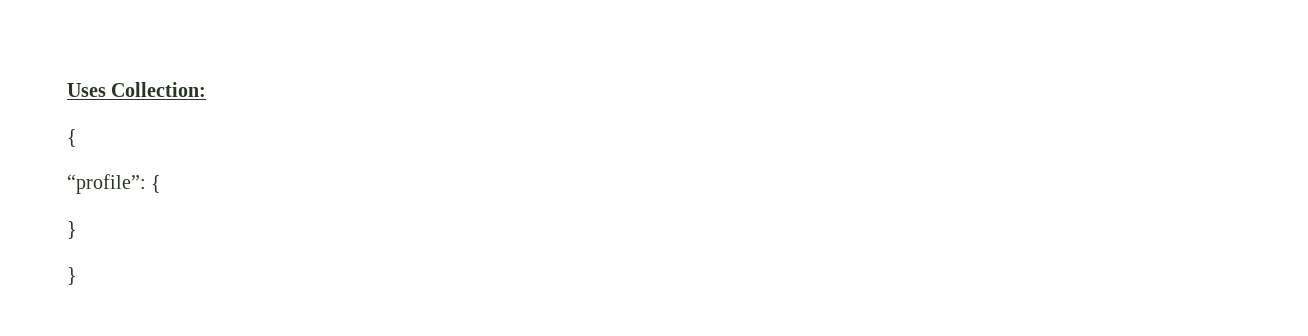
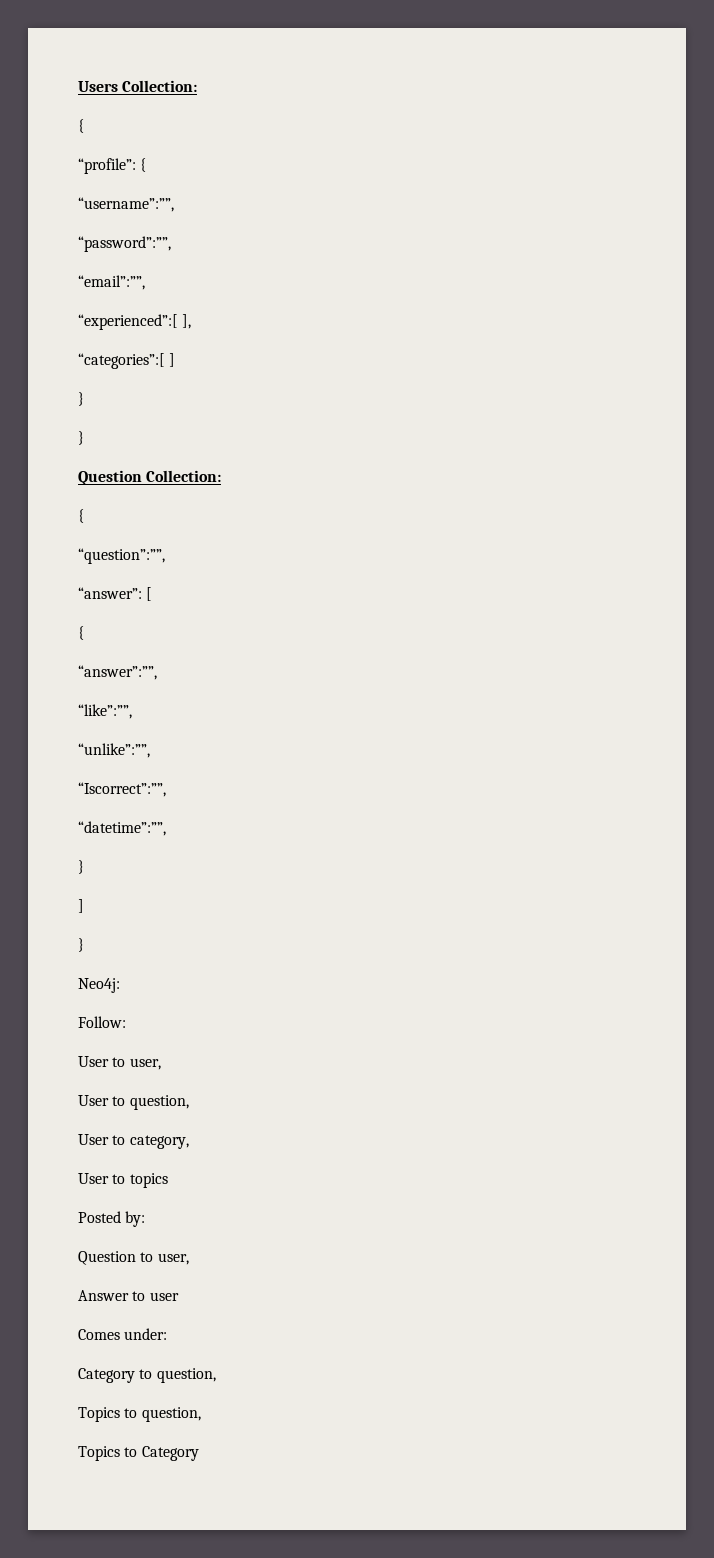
- Uses Collection:
+ Users Collection:
  “profile”: {
+ “username”:””,
+ “password”:””,
+ “email”:””,
+ “experienced”:[ ],
+ “categories”:[ ]
  }
  }
+ Question Collection:
+ {
+ “question”:””,
+ “answer”: [
+ {
+ “answer”:””,
+ “like”:””,
+ “unlike”:””,
+ “Iscorrect”:””,
+ “datetime”:””,
+ }
+ ]
+ }
+ Neo4j:
+ Follow:
+ User to user,
+ User to question,
+ User to category,
+ User to topics
+ Posted by:
+ Question to user,
+ Answer to user
+ Comes under:
+ Category to question,
+ Topics to question,
+ Topics to Category

